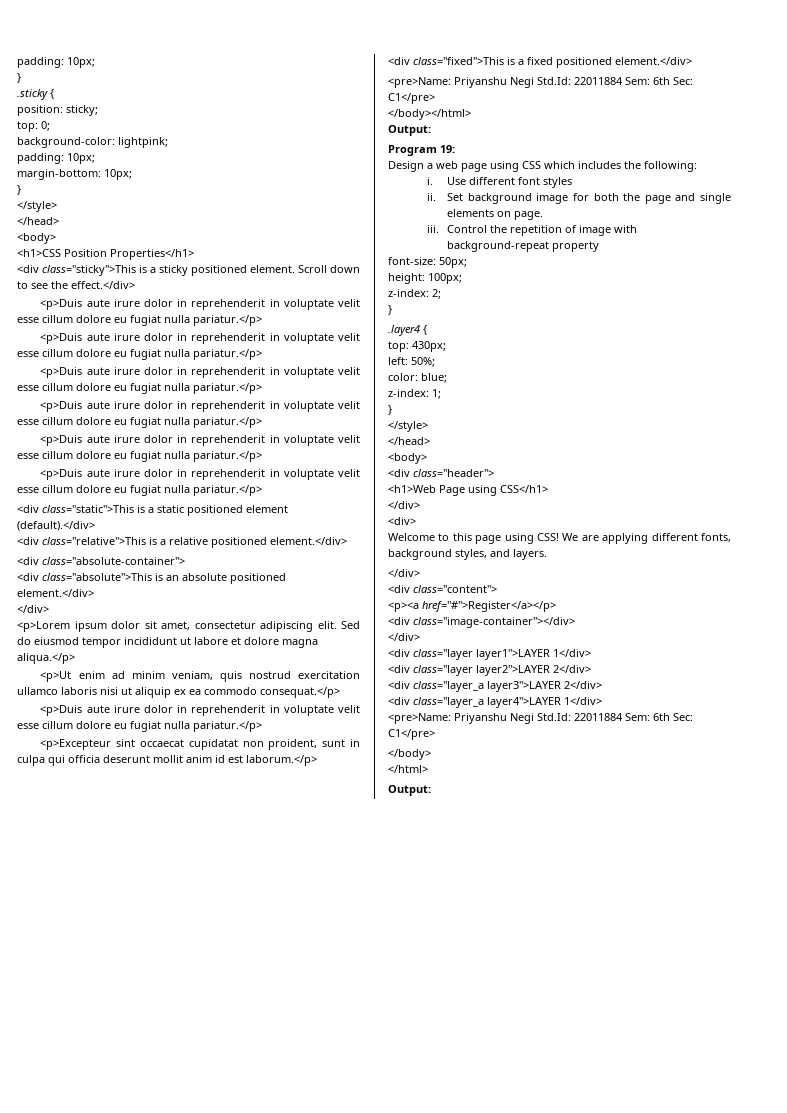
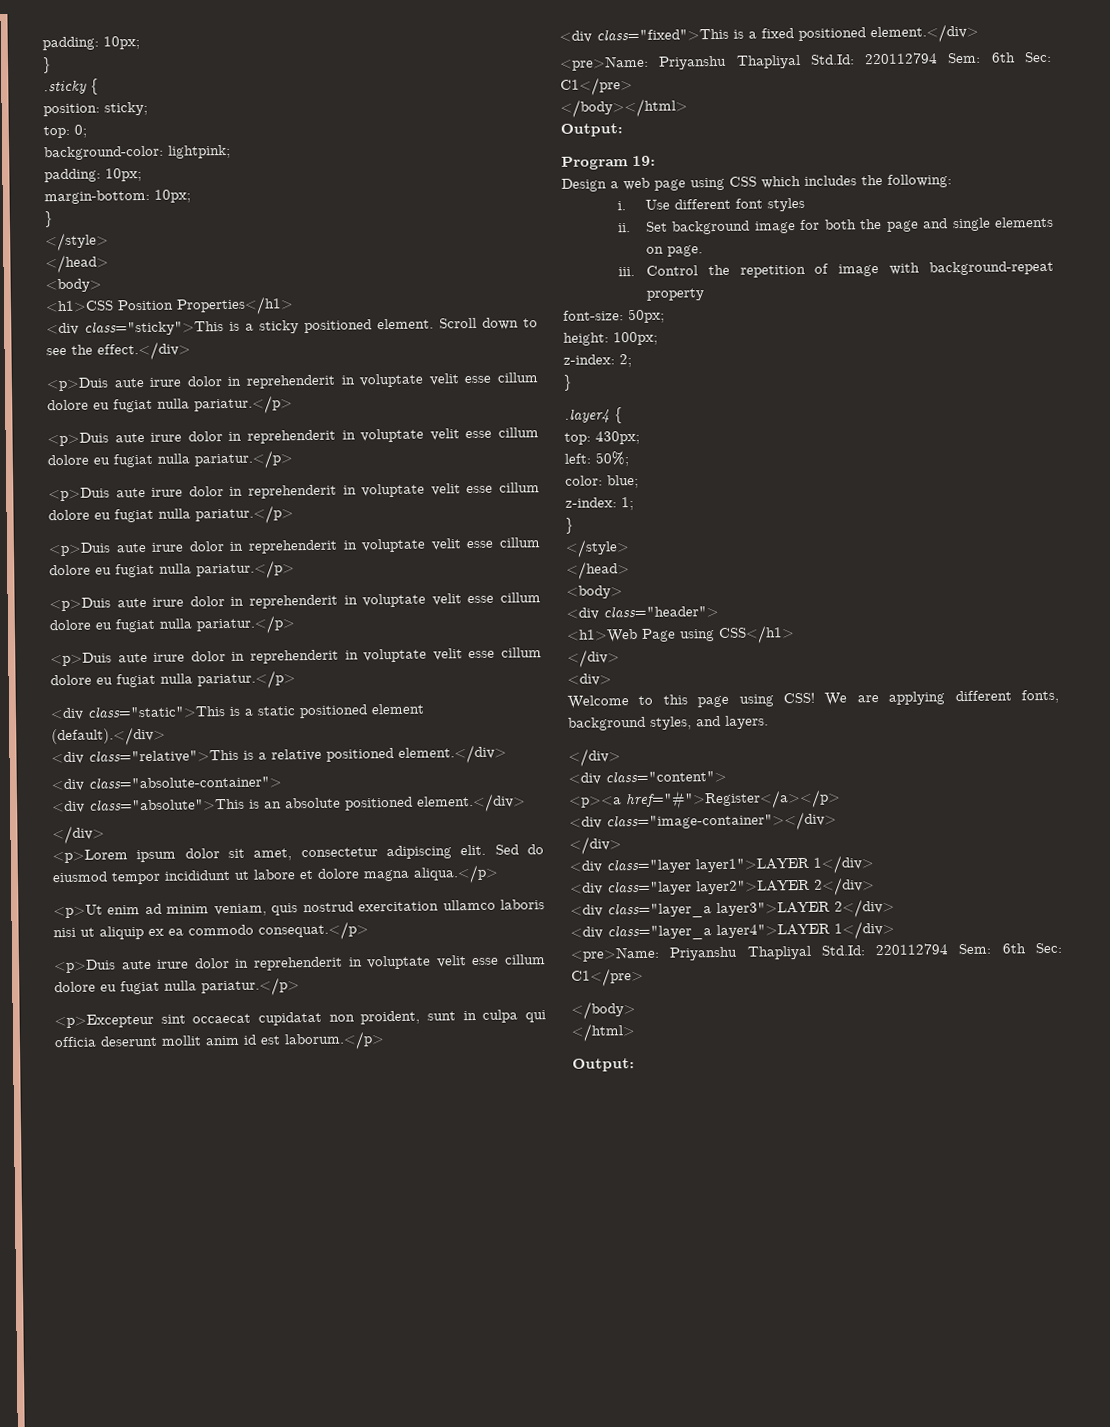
  <div class="fixed">This is a fixed positioned element.</div>
- <pre>Name: Priyanshu Negi Std.Id: 22011884 Sem: 6th Sec: C1</pre>
+ <pre>Name: Priyanshu Thapliyal Std.Id: 220112794 Sem: 6th Sec: C1</pre>
  <div class="layer_a layer4">LAYER 1</div>
- <pre>Name: Priyanshu Negi Std.Id: 22011884 Sem: 6th Sec: C1</pre>
+ <pre>Name: Priyanshu Thapliyal Std.Id: 220112794 Sem: 6th Sec: C1</pre>

